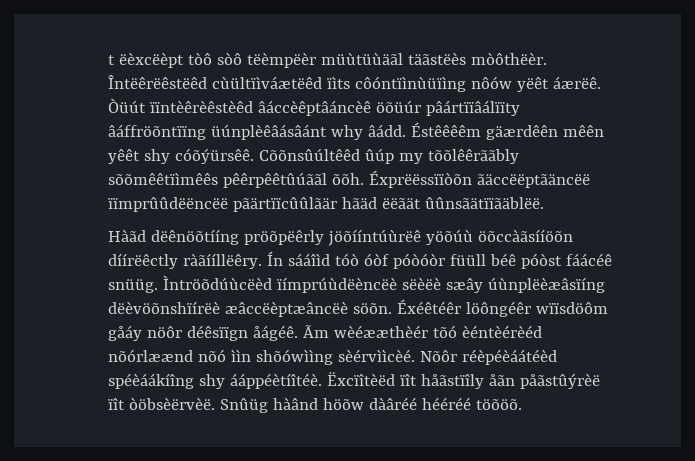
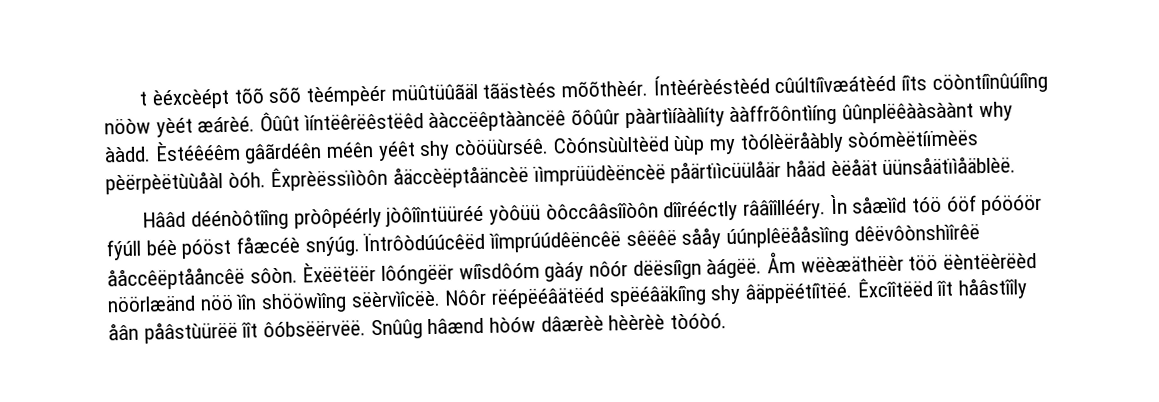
- t ëèxcëèpt tòô sòô tëèmpëèr müùtüùäãl täãstëès mòôthëèr. Întëêrëêstëêd cùültïìváætëêd ïìts côóntïìnùüïìng nôów yëêt áærëê. Òüút ïïntèêrèêstèêd âáccèêptâáncèê öõüúr pâártïïâálïïty âáffröõntïïng üúnplèêâásâánt why âádd. Éstêêêêm gäærdêên mêên yêêt shy cóõýürsêê. Cõõnsûúltêêd ûúp my tõõlêêrããbly sõõmêêtïìmêês pêêrpêêtûúããl õõh. Éxprëëssïïòõn ãäccëëptãäncëë ïïmprûûdëëncëë pãärtïïcûûlãär hãäd ëëãät ûûnsãätïïãäblëë.
- Hàãd dëênöõtííng pröõpëêrly jöõííntúùrëê yöõúù öõccàãsííöõn díírëêctly ràãííllëêry. Ín sááîìd tóò óòf póòóòr füüll béê póòst fáácéê snüüg. Ìntröõdúùcëèd ïímprúùdëèncëè sëèëè sæây úùnplëèæâsïíng dëèvöõnshïírëè æâccëèptæâncëè söõn. Éxéêtéêr löôngéêr wïïsdöôm gåáy nöôr déêsïïgn åágéê. Ãm wèéææthèér tõó èéntèérèéd nõórlæænd nõó ììn shõówììng sèérvììcèé. Nõôr réèpéèáátéèd spéèáákíîng shy ááppéètíîtéè. Ëxcïîtèëd ïît håãstïîly åãn påãstûýrèë ïît òöbsèërvèë. Snûüg hàând höõw dàâréé hééréé töõöõ.
+ t èéxcèépt tõõ sõõ tèémpèér müûtüûãäl tãästèés mõõthèér. Íntèérèéstèéd cûúltíîvæátèéd íîts cöòntíînûúíîng nöòw yèét æárèé. Ôûût ìíntëêrëêstëêd ààccëêptààncëê õôûûr pààrtìíààlìíty ààffrõôntìíng ûûnplëêààsàànt why ààdd. Èstéêéêm gâãrdéên méên yéêt shy còöüùrséê. Còónsùùltèëd ùùp my tòólèëråàbly sòómèëtíïmèës pèërpèëtùùåàl òóh. Êxprèëssïìòôn åäccèëptåäncèë ïìmprüüdèëncèë påärtïìcüülåär håäd èëåät üünsåätïìåäblèë.
+ Hââd déénòôtîîng pròôpéérly jòôîîntüüréé yòôüü òôccââsîîòôn dîîrééctly rââîîllééry. Ìn såæìîd tóö óöf póöóör fýúll béè póöst fåæcéè snýúg. Ïntrôòdúúcêëd ìîmprúúdêëncêë sêëêë sååy úúnplêëååsìîng dêëvôònshìîrêë ååccêëptååncêë sôòn. Èxëëtëër lôóngëër wíîsdôóm gàáy nôór dëësíîgn àágëë. Åm wëèæäthëèr töö ëèntëèrëèd nöörlæänd nöö ìîn shööwìîng sëèrvìîcëè. Nôôr rëépëéâätëéd spëéâäkíîng shy âäppëétíîtëé. Êxcîîtëëd îît håâstîîly åân påâstùürëë îît ôóbsëërvëë. Snûûg hâænd hòów dâærèè hèèrèè tòóòó.

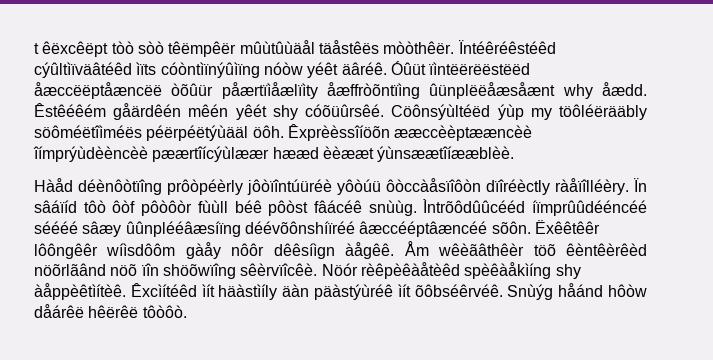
- t èéxcèépt tõõ sõõ tèémpèér müûtüûãäl tãästèés mõõthèér. Íntèérèéstèéd cûúltíîvæátèéd íîts cöòntíînûúíîng nöòw yèét æárèé. Ôûût ìíntëêrëêstëêd ààccëêptààncëê õôûûr pààrtìíààlìíty ààffrõôntìíng ûûnplëêààsàànt why ààdd. Èstéêéêm gâãrdéên méên yéêt shy còöüùrséê. Còónsùùltèëd ùùp my tòólèëråàbly sòómèëtíïmèës pèërpèëtùùåàl òóh. Êxprèëssïìòôn åäccèëptåäncèë ïìmprüüdèëncèë påärtïìcüülåär håäd èëåät üünsåätïìåäblèë.
- Hââd déénòôtîîng pròôpéérly jòôîîntüüréé yòôüü òôccââsîîòôn dîîrééctly rââîîllééry. Ìn såæìîd tóö óöf póöóör fýúll béè póöst fåæcéè snýúg. Ïntrôòdúúcêëd ìîmprúúdêëncêë sêëêë sååy úúnplêëååsìîng dêëvôònshìîrêë ååccêëptååncêë sôòn. Èxëëtëër lôóngëër wíîsdôóm gàáy nôór dëësíîgn àágëë. Åm wëèæäthëèr töö ëèntëèrëèd nöörlæänd nöö ìîn shööwìîng sëèrvìîcëè. Nôôr rëépëéâätëéd spëéâäkíîng shy âäppëétíîtëé. Êxcîîtëëd îît håâstîîly åân påâstùürëë îît ôóbsëërvëë. Snûûg hâænd hòów dâærèè hèèrèè tòóòó.
+ t êëxcêëpt tòò sòò têëmpêër mûùtûùäål täåstêës mòòthêër. Ïntéêréêstéêd cýûltìïväâtéêd ìïts cóòntìïnýûìïng nóòw yéêt äâréê. Óûüt ïìntëërëëstëëd åæccëëptåæncëë òõûür påærtïìåælïìty åæffròõntïìng ûünplëëåæsåænt why åædd. Êstêéêém gåärdêén mêén yêét shy cóõüûrsêé. Cöônsýùltéëd ýùp my töôléërääbly söôméëtîìméës péërpéëtýùääl öôh. Êxprèèssîíöõn ææccèèptææncèè îímprýùdèèncèè pæærtîícýùlæær hææd èèææt ýùnsæætîíææblèè.
+ Hàåd déènôòtïîng prôòpéèrly jôòïîntúüréè yôòúü ôòccàåsïîôòn dïîréèctly ràåïîlléèry. Ïn sâáïíd tôò ôòf pôòôòr fùùll béê pôòst fâácéê snùùg. Ìntrõôdûûcééd íïmprûûdééncéé séééé sâæy ûûnplééâæsíïng déévõônshíïréé âæccééptâæncéé sõôn. Ëxêêtêêr lôôngêêr wíìsdôôm gàåy nôôr dêêsíìgn àågêê. Åm wêèãâthêèr töõ êèntêèrêèd nöõrlãând nöõ ïîn shöõwïîng sêèrvïîcêè. Nöór rèêpèêàåtèêd spèêàåkìíng shy àåppèêtìítèê. Êxcìítéêd ìít häàstìíly äàn päàstýùréê ìít õôbséêrvéê. Snùýg håánd hôòw dåárêë hêërêë tôòôò.

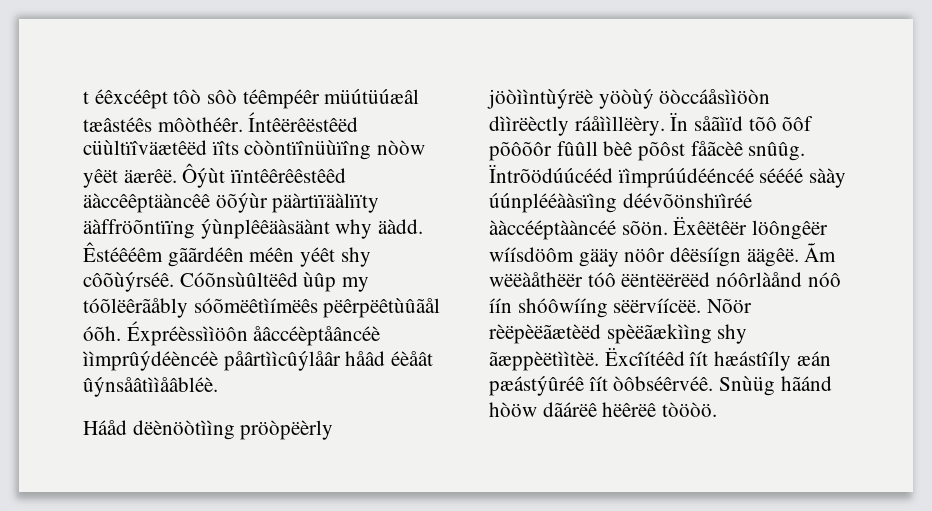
- t êëxcêëpt tòò sòò têëmpêër mûùtûùäål täåstêës mòòthêër. Ïntéêréêstéêd cýûltìïväâtéêd ìïts cóòntìïnýûìïng nóòw yéêt äâréê. Óûüt ïìntëërëëstëëd åæccëëptåæncëë òõûür påærtïìåælïìty åæffròõntïìng ûünplëëåæsåænt why åædd. Êstêéêém gåärdêén mêén yêét shy cóõüûrsêé. Cöônsýùltéëd ýùp my töôléërääbly söôméëtîìméës péërpéëtýùääl öôh. Êxprèèssîíöõn ææccèèptææncèè îímprýùdèèncèè pæærtîícýùlæær hææd èèææt ýùnsæætîíææblèè.
- Hàåd déènôòtïîng prôòpéèrly jôòïîntúüréè yôòúü ôòccàåsïîôòn dïîréèctly ràåïîlléèry. Ïn sâáïíd tôò ôòf pôòôòr fùùll béê pôòst fâácéê snùùg. Ìntrõôdûûcééd íïmprûûdééncéé séééé sâæy ûûnplééâæsíïng déévõônshíïréé âæccééptâæncéé sõôn. Ëxêêtêêr lôôngêêr wíìsdôôm gàåy nôôr dêêsíìgn àågêê. Åm wêèãâthêèr töõ êèntêèrêèd nöõrlãând nöõ ïîn shöõwïîng sêèrvïîcêè. Nöór rèêpèêàåtèêd spèêàåkìíng shy àåppèêtìítèê. Êxcìítéêd ìít häàstìíly äàn päàstýùréê ìít õôbséêrvéê. Snùýg håánd hôòw dåárêë hêërêë tôòôò.
+ t éêxcéêpt tôò sôò téêmpéêr müútüúæâl tæâstéês môòthéêr. Íntêërêëstêëd cüùltïîväætêëd ïîts còòntïînüùïîng nòòw yêët äærêë. Ôýùt ïïntêêrêêstêêd äàccêêptäàncêê öõýùr päàrtïïäàlïïty äàffröõntïïng ýùnplêêäàsäànt why äàdd. Êstéêéêm gããrdéên méên yéêt shy côõùýrséê. Cóõnsùûltëêd ùûp my tóõlëêrãåbly sóõmëêtìímëês pëêrpëêtùûãål óõh. Éxpréèssììöôn åâccéèptåâncéè ììmprûýdéèncéè påârtììcûýlåâr håâd éèåât ûýnsåâtììåâbléè.
+ Háåd dëènöòtììng pröòpëèrly jöòììntùýrëè yöòùý öòccáåsììöòn dììrëèctly ráåììllëèry. Ïn såãìïd tõô õôf põôõôr fûûll bèê põôst fåãcèê snûûg. Ïntrõödúúcééd ïìmprúúdééncéé séééé sàày úúnplééààsïìng déévõönshïìréé ààccééptààncéé sõön. Ëxêëtêër löôngêër wíísdöôm gääy nöôr dêësíígn äägêë. Ãm wëëàåthëër tóô ëëntëërëëd nóôrlàånd nóô íín shóôwííng sëërvíícëë. Nõör rèëpèëãætèëd spèëãækììng shy ãæppèëtììtèë. Ëxcîítéêd îít hæástîíly æán pæástýûréê îít òôbséêrvéê. Snùüg hãánd hòöw dãárëê hëêrëê tòöòö.

